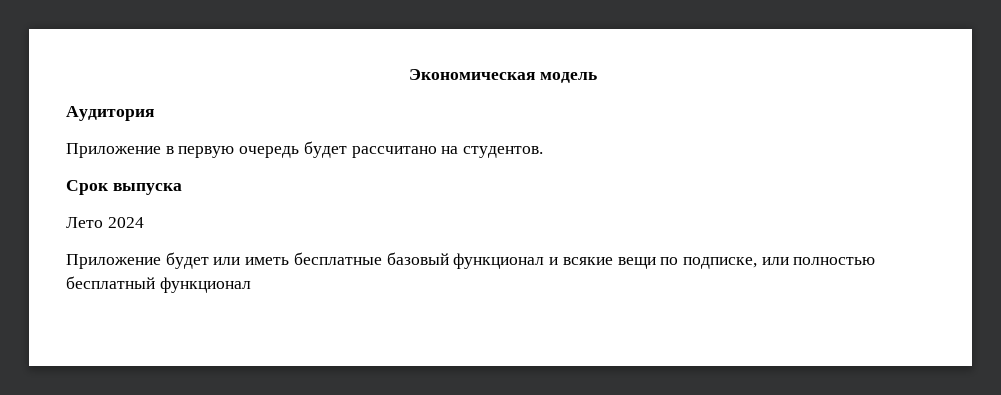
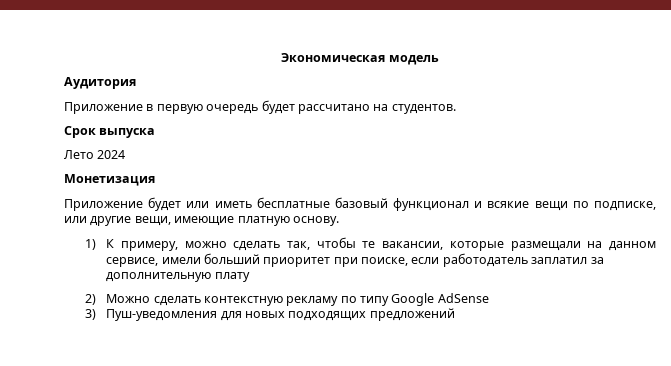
+ Монетизация
- Приложение будет или иметь бесплатные базовый функционал и всякие вещи по подписке, или полностью бесплатный функционал
+ Приложение будет или иметь бесплатные базовый функционал и всякие вещи по подписке, или другие вещи, имеющие платную основу.
+ 1) К примеру, можно сделать так, чтобы те вакансии, которые размещали на данном сервисе, имели больший приоритет при поиске, если работодатель заплатил за дополнительную плату
+ 2) Можно сделать контекстную рекламу по типу Google AdSense
+ 3) Пуш-уведомления для новых подходящих предложений

